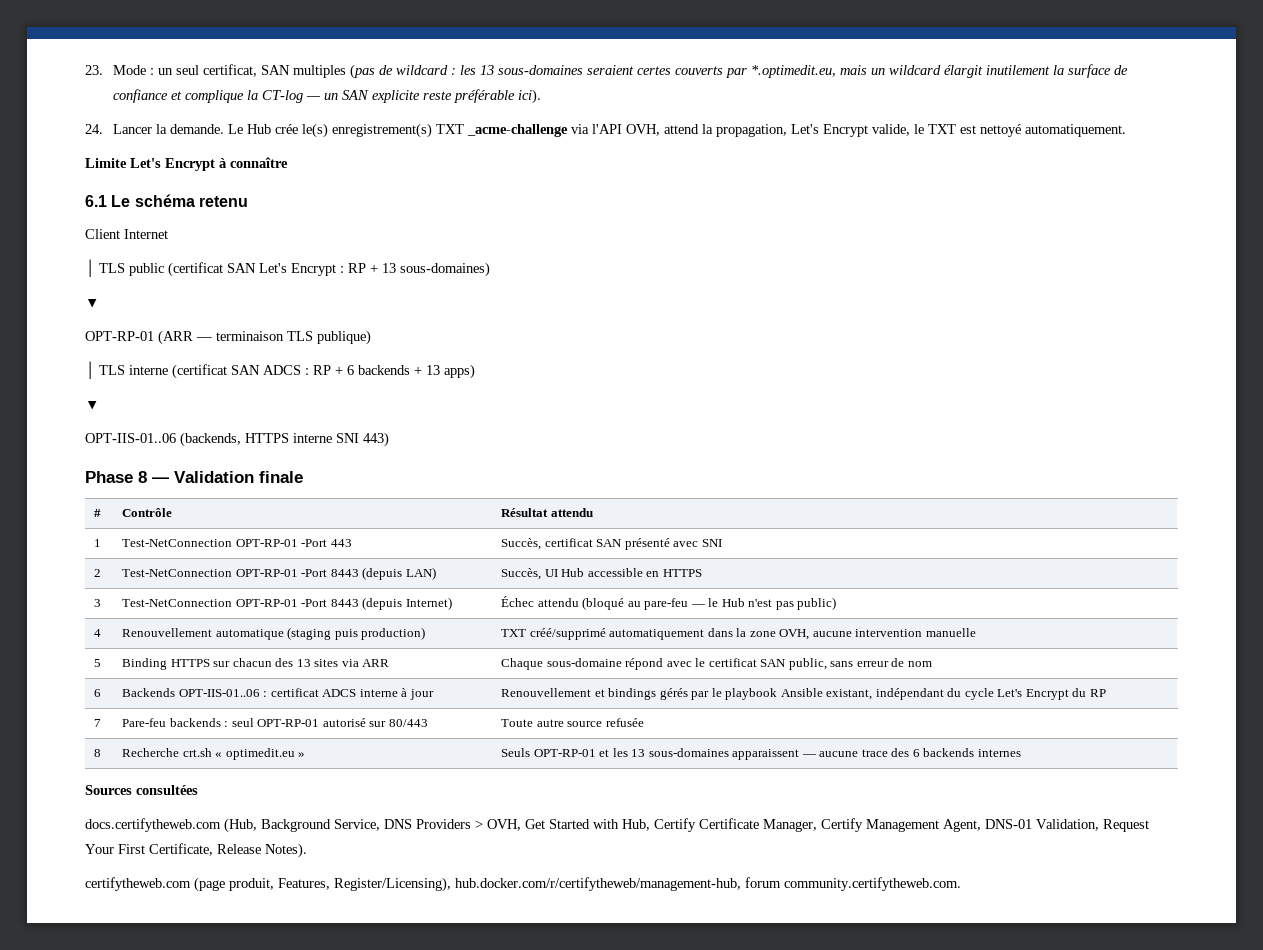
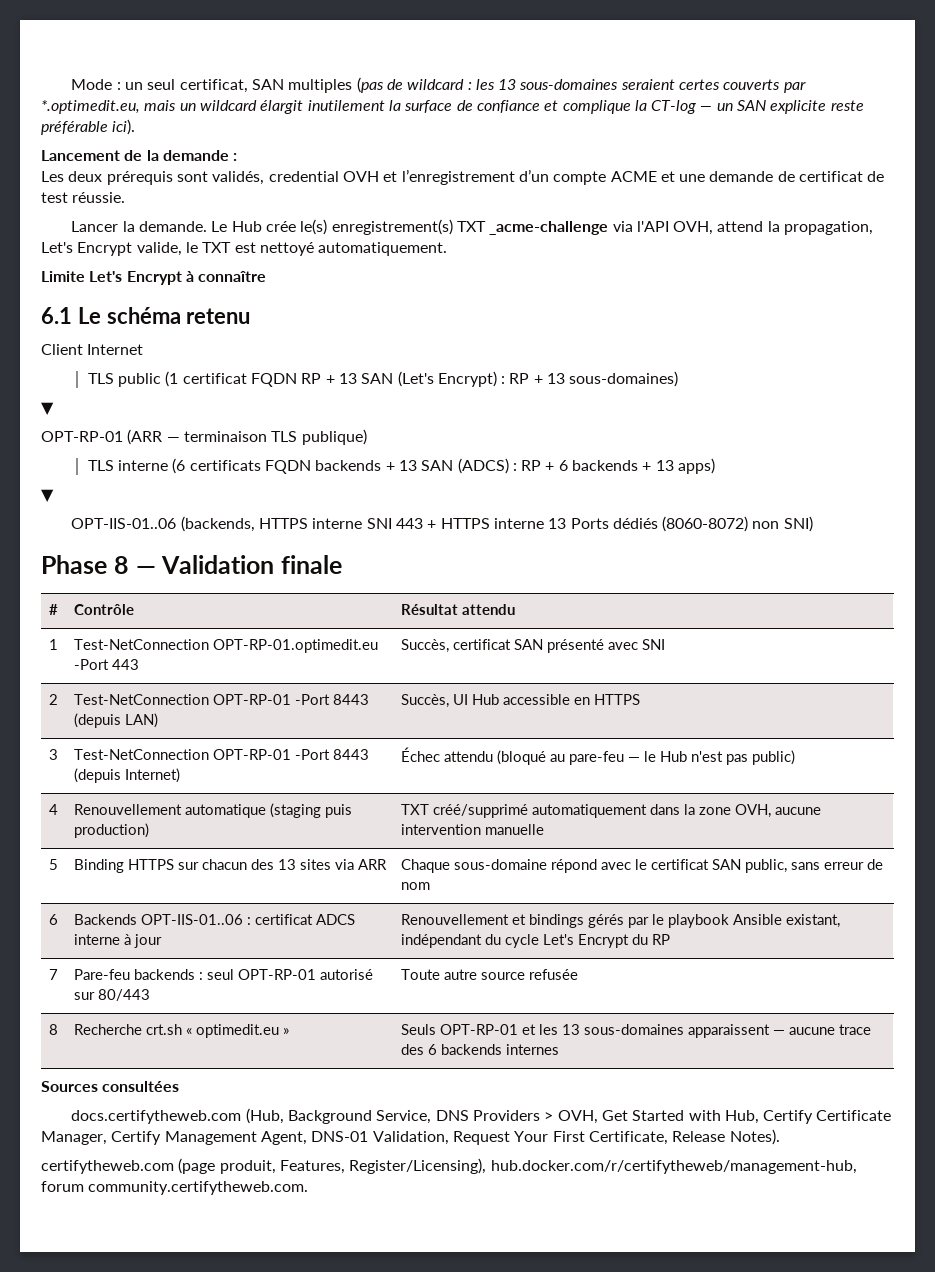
- 23. Mode : un seul certificat, SAN multiples (pas de wildcard : les 13 sous-domaines seraient certes couverts par *.optimedit.eu, mais un wildcard élargit inutilement la surface de confiance et complique la CT-log — un SAN explicite reste préférable ici).
+ Mode : un seul certificat, SAN multiples (pas de wildcard : les 13 sous-domaines seraient certes couverts par *.optimedit.eu, mais un wildcard élargit inutilement la surface de confiance et complique la CT-log — un SAN explicite reste préférable ici).
- 24. Lancer la demande.
+ Lancement de la demande :
+ Les deux prérequis sont validés, credential OVH et l’enregistrement d’un compte ACME et une demande de certificat de test réussie.
+ Lancer la demande.
- │ TLS public (certificat SAN Let's Encrypt : RP + 13 sous-domaines)
+ │ TLS public (1 certificat FQDN RP + 13 SAN (Let's Encrypt) : RP + 13 sous-domaines)
- │ TLS interne (certificat SAN ADCS : RP + 6 backends + 13 apps)
+ │ TLS interne (6 certificats FQDN backends + 13 SAN (ADCS) : RP + 6 backends + 13 apps)
- OPT-IIS-01..06 (backends, HTTPS interne SNI 443)
+ OPT-IIS-01..06 (backends, HTTPS interne SNI 443 + HTTPS interne 13 Ports dédiés (8060-8072) non SNI)
- 1 | Test-NetConnection OPT-RP-01 -Port 443 | Succès, certificat SAN présenté avec SNI
+ 1 | Test-NetConnection OPT-RP-01.optimedit.eu -Port 443 | Succès, certificat SAN présenté avec SNI

